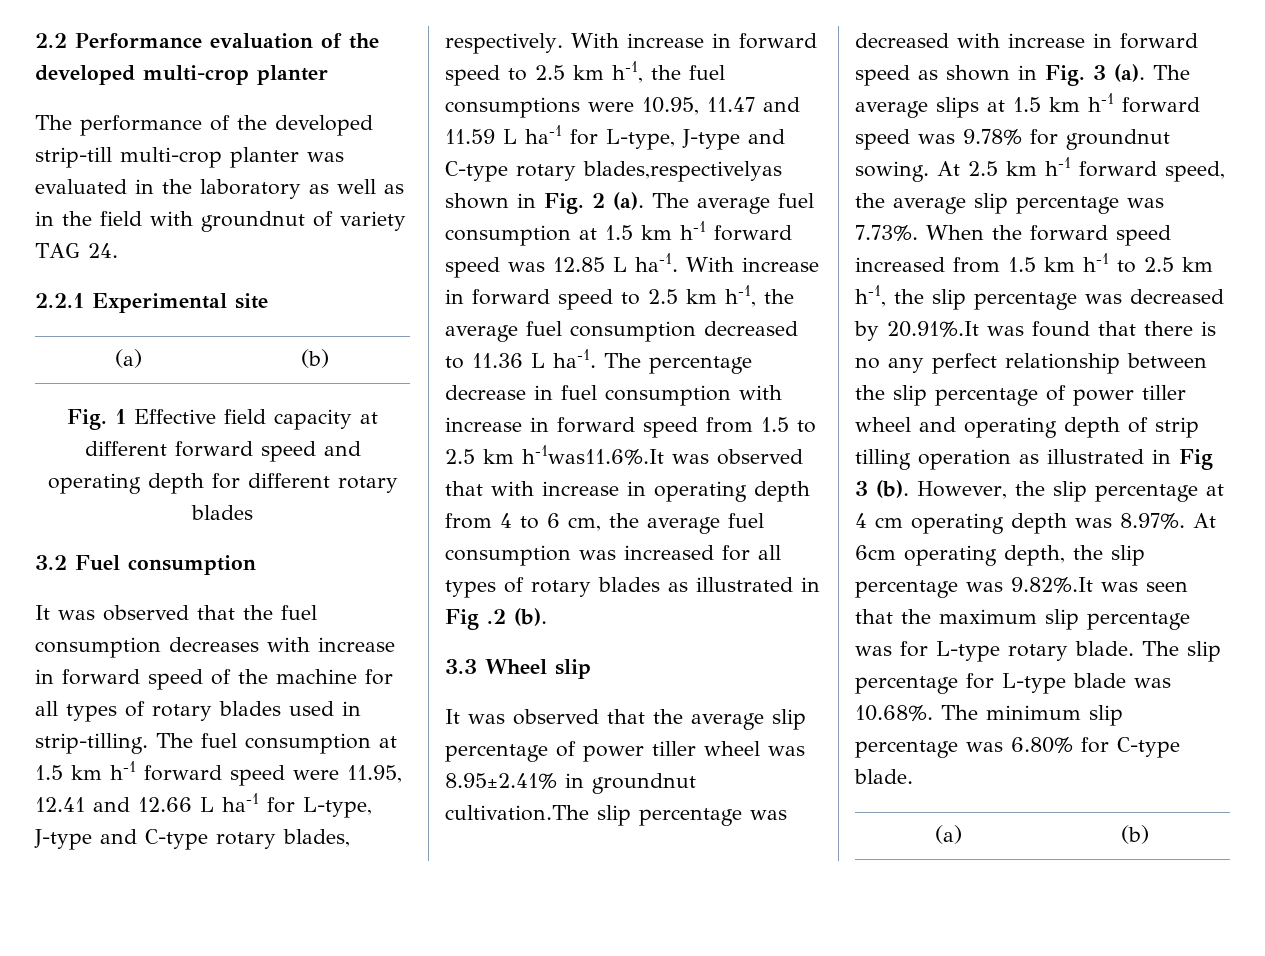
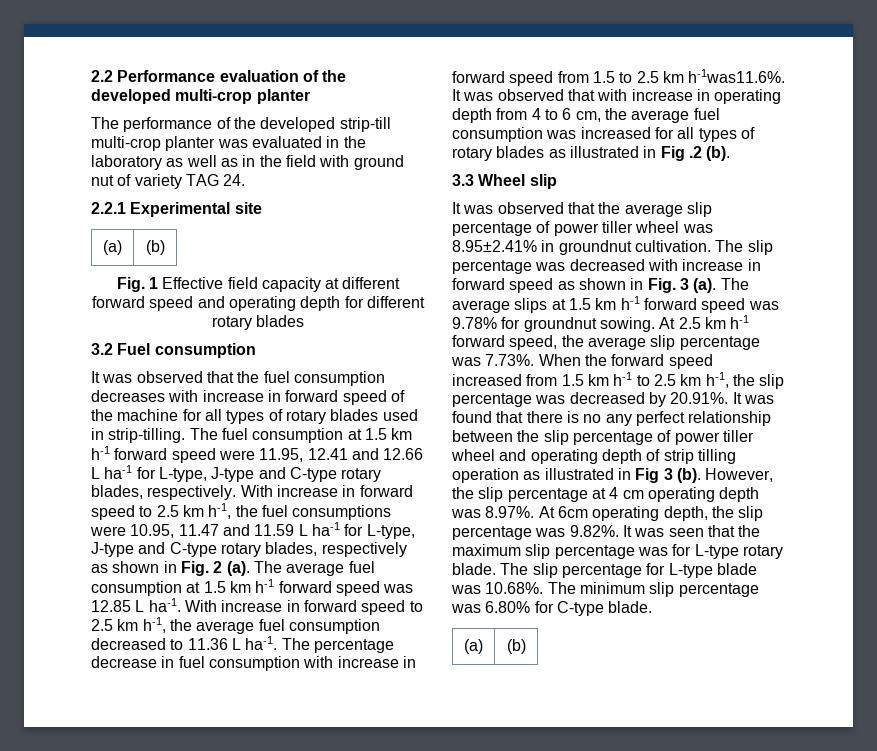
- The performance of the developed strip-till multi-crop planter was evaluated in the laboratory as well as in the field with groundnut of variety TAG 24.
+ The performance of the developed strip-till multi-crop planter was evaluated in the laboratory as well as in the field with ground nut of variety TAG 24.
- With increase in forward speed to 2.5 km h-1, the fuel consumptions were 10.95, 11.47 and 11.59 L ha-1 for L-type, J-type and C-type rotary blades,respectivelyas shown in Fig. 2 (a).
+ With increase in forward speed to 2.5 km h-1, the fuel consumptions were 10.95, 11.47 and 11.59 L ha-1 for L-type, J-type and C-type rotary blades, respectively as shown in Fig. 2 (a).
- The percentage decrease in fuel consumption with increase in forward speed from 1.5 to 2.5 km h-1was11.6%.It was observed that with increase in operating depth from 4 to 6 cm, the average fuel consumption was increased for all types of rotary blades as illustrated in Fig .2 (b).
+ The percentage decrease in fuel consumption with increase in forward speed from 1.5 to 2.5 km h-1was11.6%. It was observed that with increase in operating depth from 4 to 6 cm, the average fuel consumption was increased for all types of rotary blades as illustrated in Fig .2 (b).
- It was observed that the average slip percentage of power tiller wheel was 8.95±2.41% in groundnut cultivation.The slip percentage was decreased with increase in forward speed as shown in Fig. 3 (a).
+ It was observed that the average slip percentage of power tiller wheel was 8.95±2.41% in groundnut cultivation. The slip percentage was decreased with increase in forward speed as shown in Fig. 3 (a).
- At 2.5 km h-1 forward speed, the average slip percentage was 7.73%. When the forward speed increased from 1.5 km h-1 to 2.5 km h-1, the slip percentage was decreased by 20.91%.It was found that there is no any perfect relationship between the slip percentage of power tiller wheel and operating depth of strip tilling operation as illustrated in Fig 3 (b).
+ At 2.5 km h-1 forward speed, the average slip percentage was 7.73%. When the forward speed increased from 1.5 km h-1 to 2.5 km h-1, the slip percentage was decreased by 20.91%. It was found that there is no any perfect relationship between the slip percentage of power tiller wheel and operating depth of strip tilling operation as illustrated in Fig 3 (b).
- However, the slip percentage at 4 cm operating depth was 8.97%. At 6cm operating depth, the slip percentage was 9.82%.It was seen that the maximum slip percentage was for L-type rotary blade.
+ However, the slip percentage at 4 cm operating depth was 8.97%. At 6cm operating depth, the slip percentage was 9.82%. It was seen that the maximum slip percentage was for L-type rotary blade.

